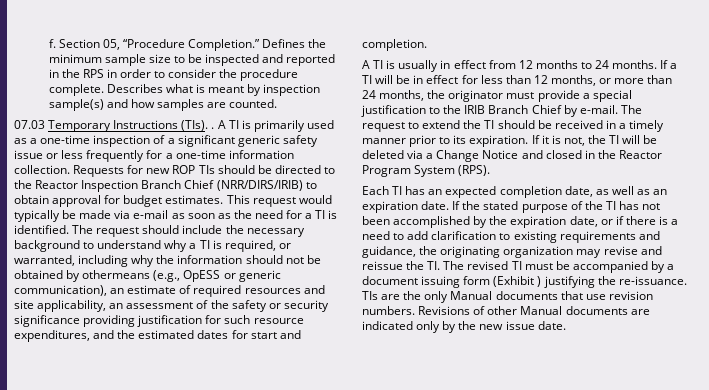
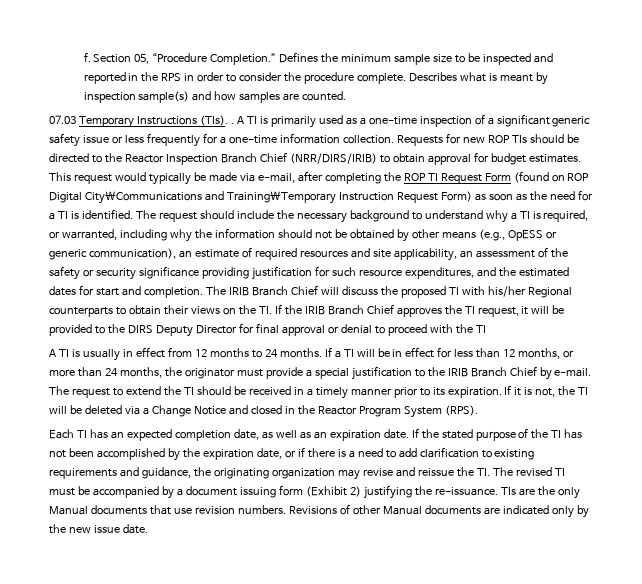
- This request would typically be made via e-mail as soon as the need for a TI is identified.
+ This request would typically be made via e-mail, after completing the ROP TI Request Form (found on ROP Digital City\Communications and Training\Temporary Instruction Request Form) as soon as the need for a TI is identified.
- The request should include the necessary background to understand why a TI is required, or warranted, including why the information should not be obtained by othermeans (e.g., OpESS or generic communication), an estimate of required resources and site applicability, an assessment of the safety or security significance providing justification for such resource expenditures, and the estimated dates for start and completion.
+ The request should include the necessary background to understand why a TI is required, or warranted, including why the information should not be obtained by other means (e.g., OpESS or generic communication), an estimate of required resources and site applicability, an assessment of the safety or security significance providing justification for such resource expenditures, and the estimated dates for start and completion. The IRIB Branch Chief will discuss the proposed TI with his/her Regional counterparts to obtain their views on the TI. If the IRIB Branch Chief approves the TI request, it will be provided to the DIRS Deputy Director for final approval or denial to proceed with the TI
- If the stated purpose of the TI has not been accomplished by the expiration date, or if there is a need to add clarification to existing requirements and guidance, the originating organization may revise and reissue the TI. The revised TI must be accompanied by a document issuing form (Exhibit ) justifying the re-issuance.
+ If the stated purpose of the TI has not been accomplished by the expiration date, or if there is a need to add clarification to existing requirements and guidance, the originating organization may revise and reissue the TI. The revised TI must be accompanied by a document issuing form (Exhibit 2) justifying the re-issuance.

